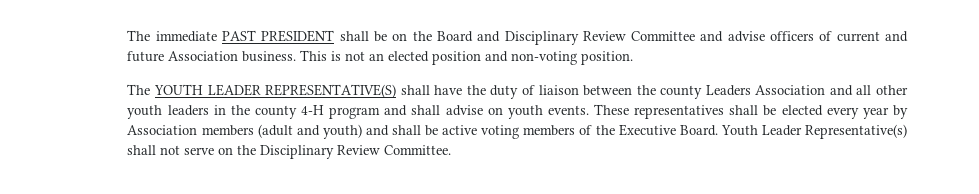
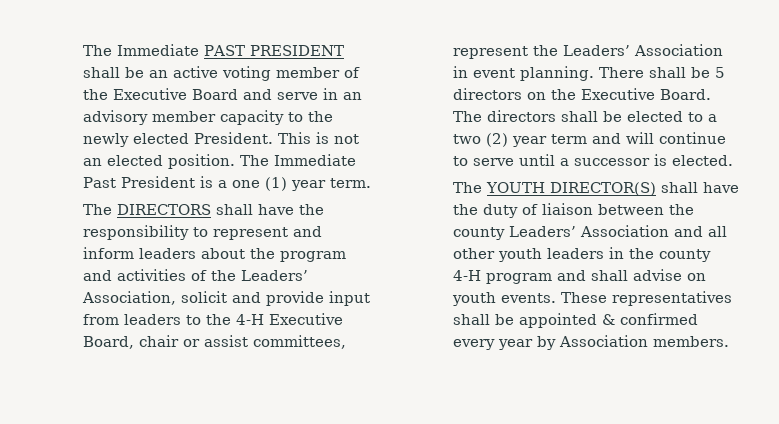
- The immediate PAST PRESIDENT shall be on the Board and Disciplinary Review Committee and advise officers of current and future Association business.
+ The Immediate PAST PRESIDENT shall be an active voting member of the Executive Board and serve in an advisory member capacity to the newly elected President.
- This is not an elected position and non-voting position.
+ This is not an elected position. The Immediate Past President is a one (1) year term.
+ The DIRECTORS shall have the responsibility to represent and inform leaders about the program and activities of the Leaders’ Association, solicit and provide input from leaders to the 4-H Executive Board, chair or assist committees, represent the Leaders’ Association in event planning. There shall be 5 directors on the Executive Board. The directors shall be elected to a two (2) year term and will continue to serve until a successor is elected.
- The YOUTH LEADER REPRESENTATIVE(S) shall have the duty of liaison between the county Leaders Association and all other youth leaders in the county 4-H program and shall advise on youth events.
+ The YOUTH DIRECTOR(S) shall have the duty of liaison between the county Leaders’ Association and all other youth leaders in the county 4-H program and shall advise on youth events.
- These representatives shall be elected every year by Association members (adult and youth) and shall be active voting members of the Executive Board. Youth Leader Representative(s) shall not serve on the Disciplinary Review Committee.
+ These representatives shall be appointed & confirmed every year by Association members.

